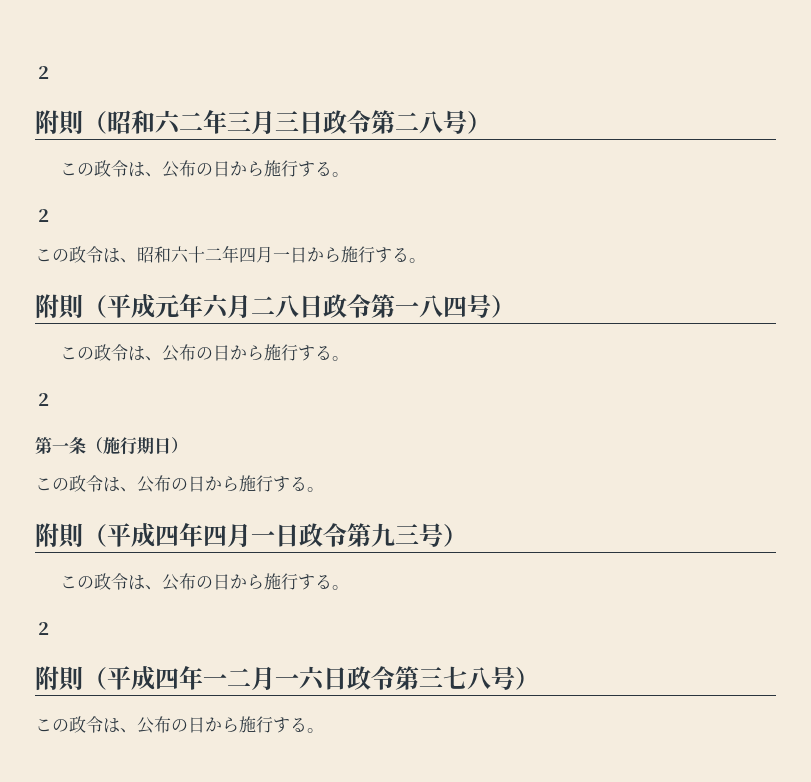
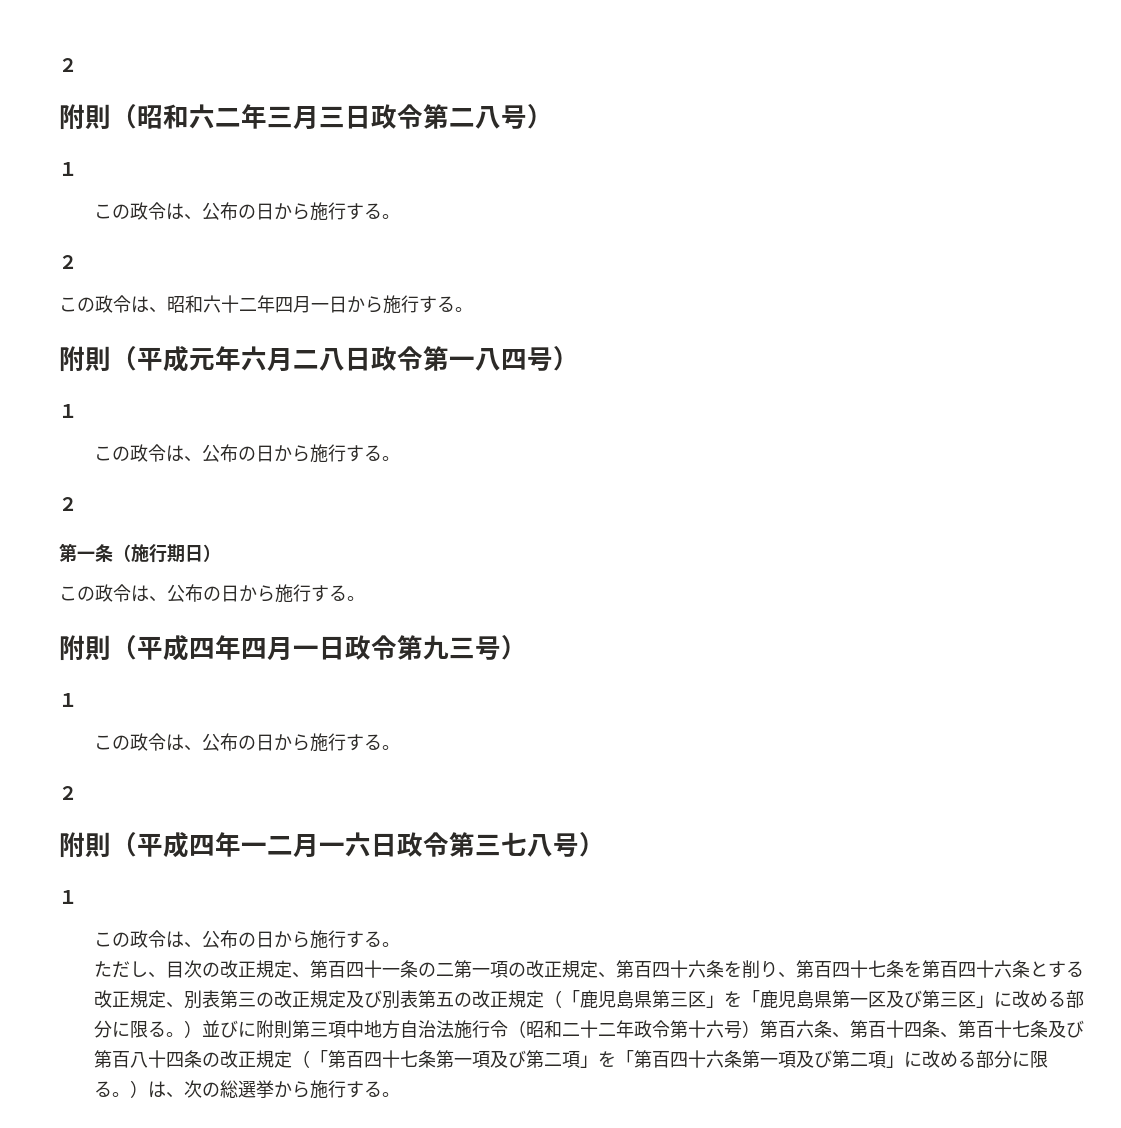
  附則（昭和六二年三月三日政令第二八号）
+ １
  附則（平成元年六月二八日政令第一八四号）
+ １
  附則（平成四年四月一日政令第九三号）
+ １
  附則（平成四年一二月一六日政令第三七八号）
+ １
  この政令は、公布の日から施行する。
+ ただし、目次の改正規定、第百四十一条の二第一項の改正規定、第百四十六条を削り、第百四十七条を第百四十六条とする改正規定、別表第三の改正規定及び別表第五の改正規定（「鹿児島県第三区」を「鹿児島県第一区及び第三区」に改める部分に限る。）並びに附則第三項中地方自治法施行令（昭和二十二年政令第十六号）第百六条、第百十四条、第百十七条及び第百八十四条の改正規定（「第百四十七条第一項及び第二項」を「第百四十六条第一項及び第二項」に改める部分に限る。）は、次の総選挙から施行する。

